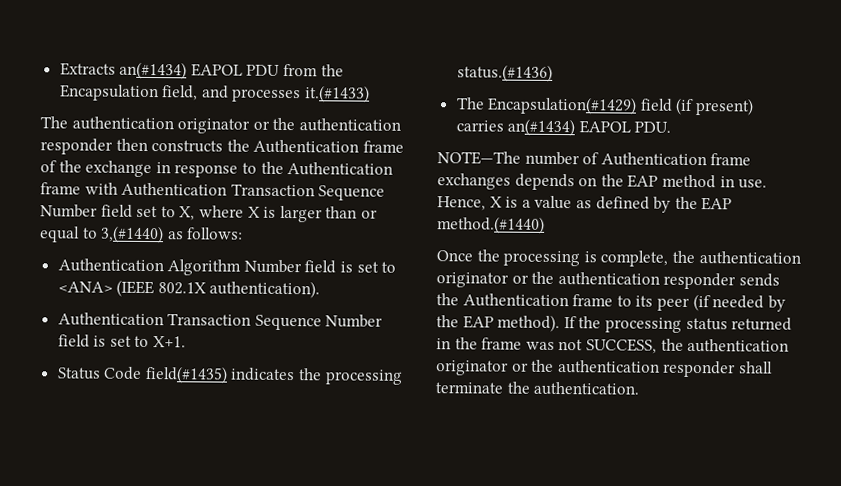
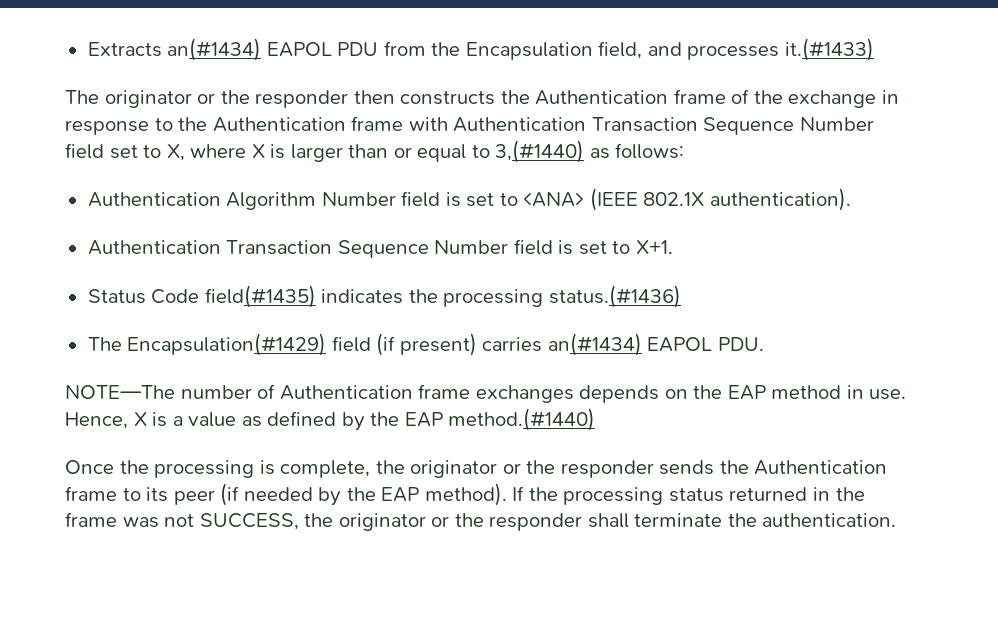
- The authentication originator or the authentication responder then constructs the Authentication frame of the exchange in response to the Authentication frame with Authentication Transaction Sequence Number field set to X, where X is larger than or equal to 3,(#1440) as follows:
+ The originator or the responder then constructs the Authentication frame of the exchange in response to the Authentication frame with Authentication Transaction Sequence Number field set to X, where X is larger than or equal to 3,(#1440) as follows:
- Once the processing is complete, the authentication originator or the authentication responder sends the Authentication frame to its peer (if needed by the EAP method).
+ Once the processing is complete, the originator or the responder sends the Authentication frame to its peer (if needed by the EAP method).
- If the processing status returned in the frame was not SUCCESS, the authentication originator or the authentication responder shall terminate the authentication.
+ If the processing status returned in the frame was not SUCCESS, the originator or the responder shall terminate the authentication.

